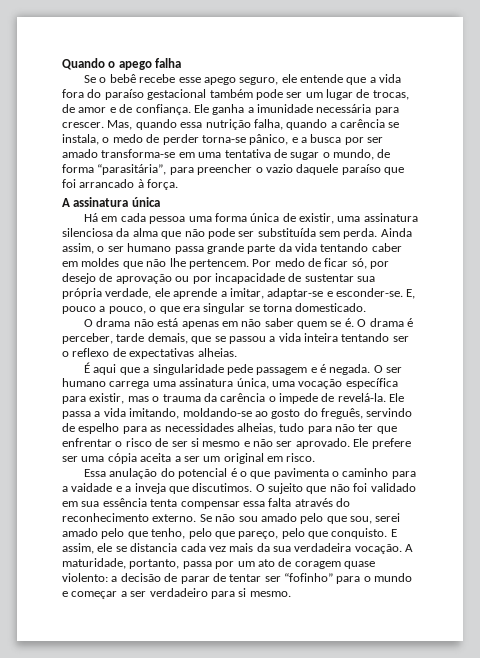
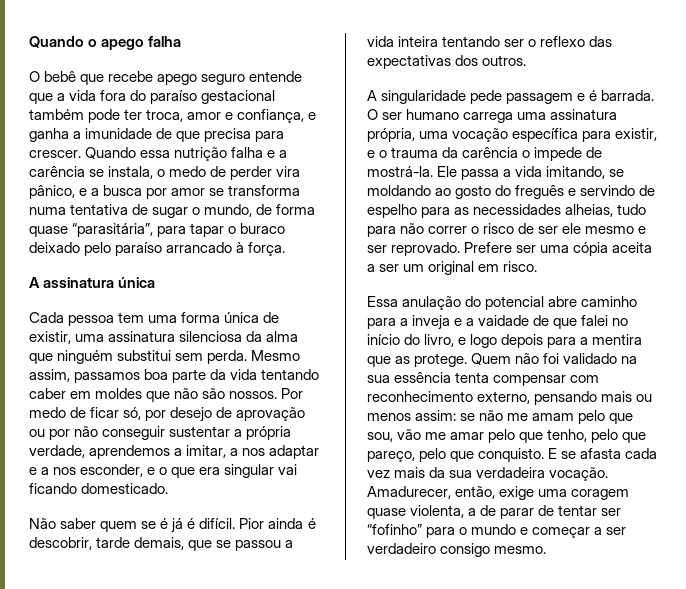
- Se o bebê recebe esse apego seguro, ele entende que a vida fora do paraíso gestacional também pode ser um lugar de trocas, de amor e de confiança. Ele ganha a imunidade necessária para crescer. Mas, quando essa nutrição falha, quando a carência se instala, o medo de perder torna-se pânico, e a busca por ser amado transforma-se em uma tentativa de sugar o mundo, de forma “parasitária”, para preencher o vazio daquele paraíso que foi arrancado à força.
+ O bebê que recebe apego seguro entende que a vida fora do paraíso gestacional também pode ter troca, amor e confiança, e ganha a imunidade de que precisa para crescer. Quando essa nutrição falha e a carência se instala, o medo de perder vira pânico, e a busca por amor se transforma numa tentativa de sugar o mundo, de forma quase “parasitária”, para tapar o buraco deixado pelo paraíso arrancado à força.
- Há em cada pessoa uma forma única de existir, uma assinatura silenciosa da alma que não pode ser substituída sem perda. Ainda assim, o ser humano passa grande parte da vida tentando caber em moldes que não lhe pertencem.
+ Cada pessoa tem uma forma única de existir, uma assinatura silenciosa da alma que ninguém substitui sem perda. Mesmo assim, passamos boa parte da vida tentando caber em moldes que não são nossos.
- Por medo de ficar só, por desejo de aprovação ou por incapacidade de sustentar sua própria verdade, ele aprende a imitar, adaptar-se e esconder-se. E, pouco a pouco, o que era singular se torna domesticado.
+ Por medo de ficar só, por desejo de aprovação ou por não conseguir sustentar a própria verdade, aprendemos a imitar, a nos adaptar e a nos esconder, e o que era singular vai ficando domesticado.
- O drama não está apenas em não saber quem se é. O drama é perceber, tarde demais, que se passou a vida inteira tentando ser o reflexo de expectativas alheias.
- É aqui que a singularidade pede passagem e é negada.
+ Não saber quem se é já é difícil. Pior ainda é descobrir, tarde demais, que se passou a vida inteira tentando ser o reflexo das expectativas dos outros.
+ A singularidade pede passagem e é barrada.
- O ser humano carrega uma assinatura única, uma vocação específica para existir, mas o trauma da carência o impede de revelá-la.
+ O ser humano carrega uma assinatura própria, uma vocação específica para existir, e o trauma da carência o impede de mostrá-la.
- Ele passa a vida imitando, moldando-se ao gosto do freguês, servindo de espelho para as necessidades alheias, tudo para não ter que enfrentar o risco de ser si mesmo e não ser aprovado. Ele prefere ser uma cópia aceita a ser um original em risco.
+ Ele passa a vida imitando, se moldando ao gosto do freguês e servindo de espelho para as necessidades alheias, tudo para não correr o risco de ser ele mesmo e ser reprovado. Prefere ser uma cópia aceita a ser um original em risco.
- Essa anulação do potencial é o que pavimenta o caminho para a vaidade e a inveja que discutimos. O sujeito que não foi validado em sua essência tenta compensar essa falta através do reconhecimento externo. Se não sou amado pelo que sou, serei amado pelo que tenho, pelo que pareço, pelo que conquisto.
+ Essa anulação do potencial abre caminho para a inveja e a vaidade de que falei no início do livro, e logo depois para a mentira que as protege. Quem não foi validado na sua essência tenta compensar com reconhecimento externo, pensando mais ou menos assim: se não me amam pelo que sou, vão me amar pelo que tenho, pelo que pareço, pelo que conquisto.
- E assim, ele se distancia cada vez mais da sua verdadeira vocação.
+ E se afasta cada vez mais da sua verdadeira vocação.
- A maturidade, portanto, passa por um ato de coragem quase violento: a decisão de parar de tentar ser “fofinho” para o mundo e começar a ser verdadeiro para si mesmo.
+ Amadurecer, então, exige uma coragem quase violenta, a de parar de tentar ser “fofinho” para o mundo e começar a ser verdadeiro consigo mesmo.

